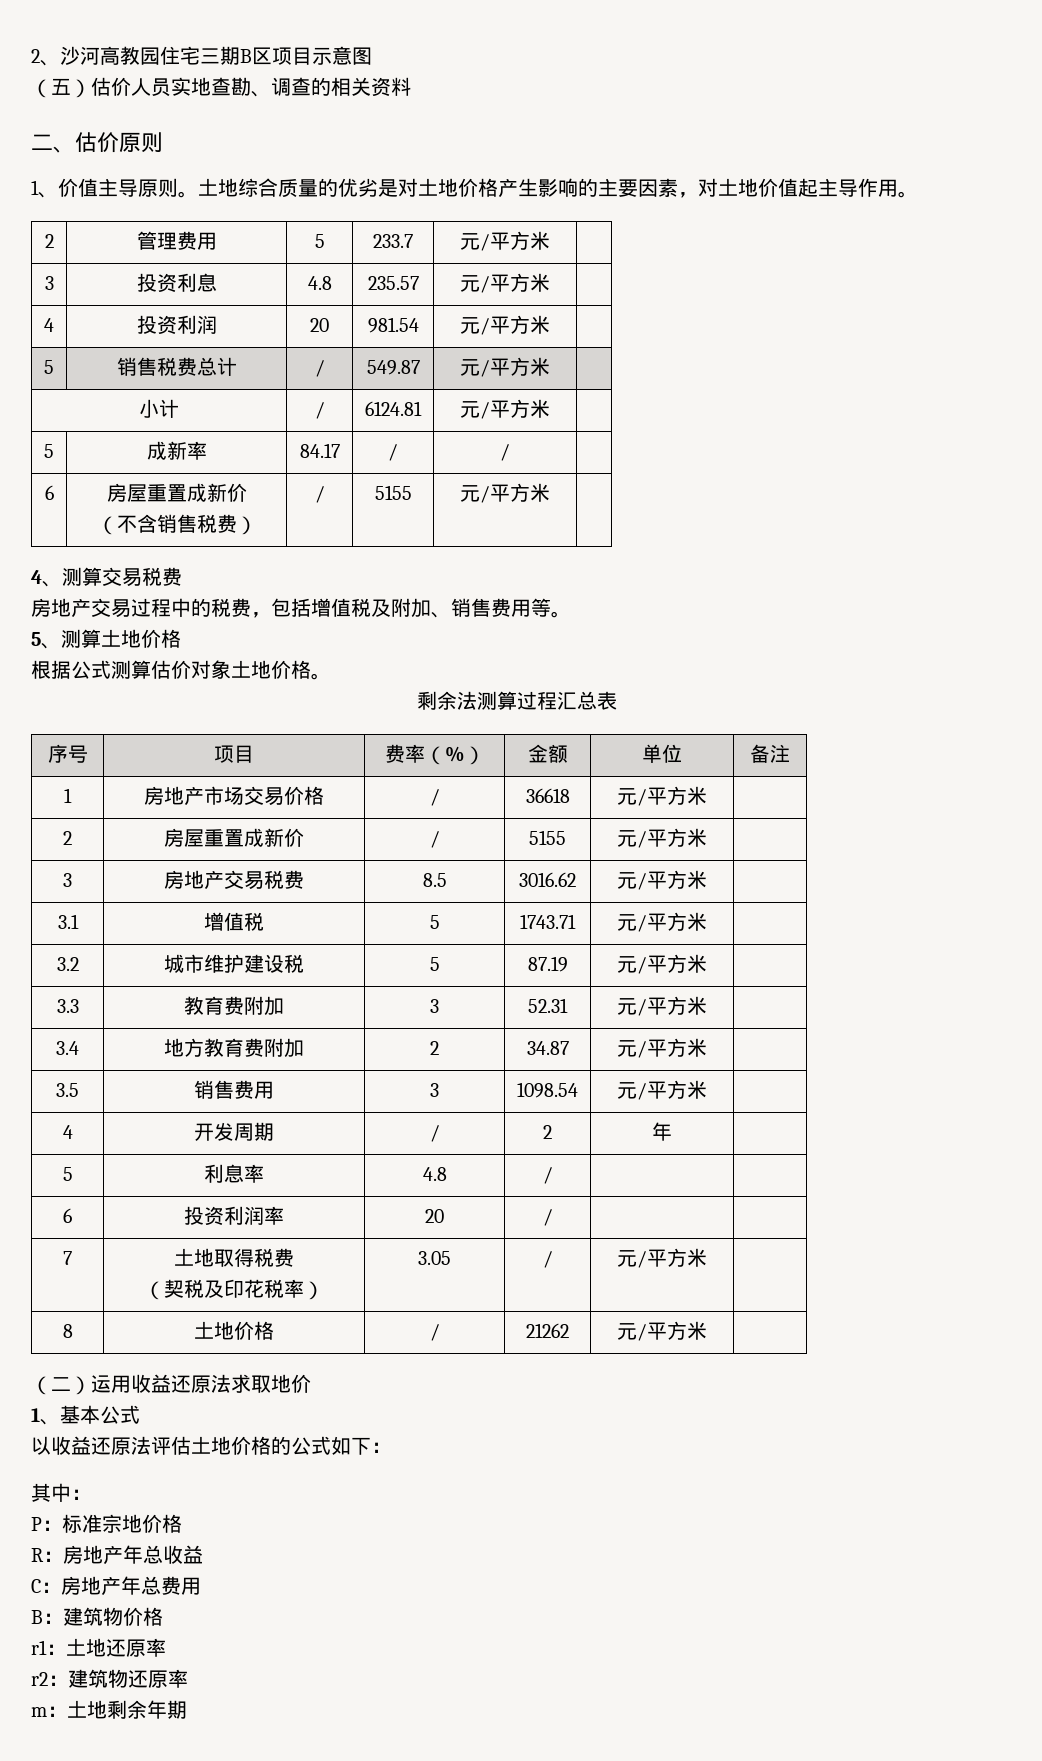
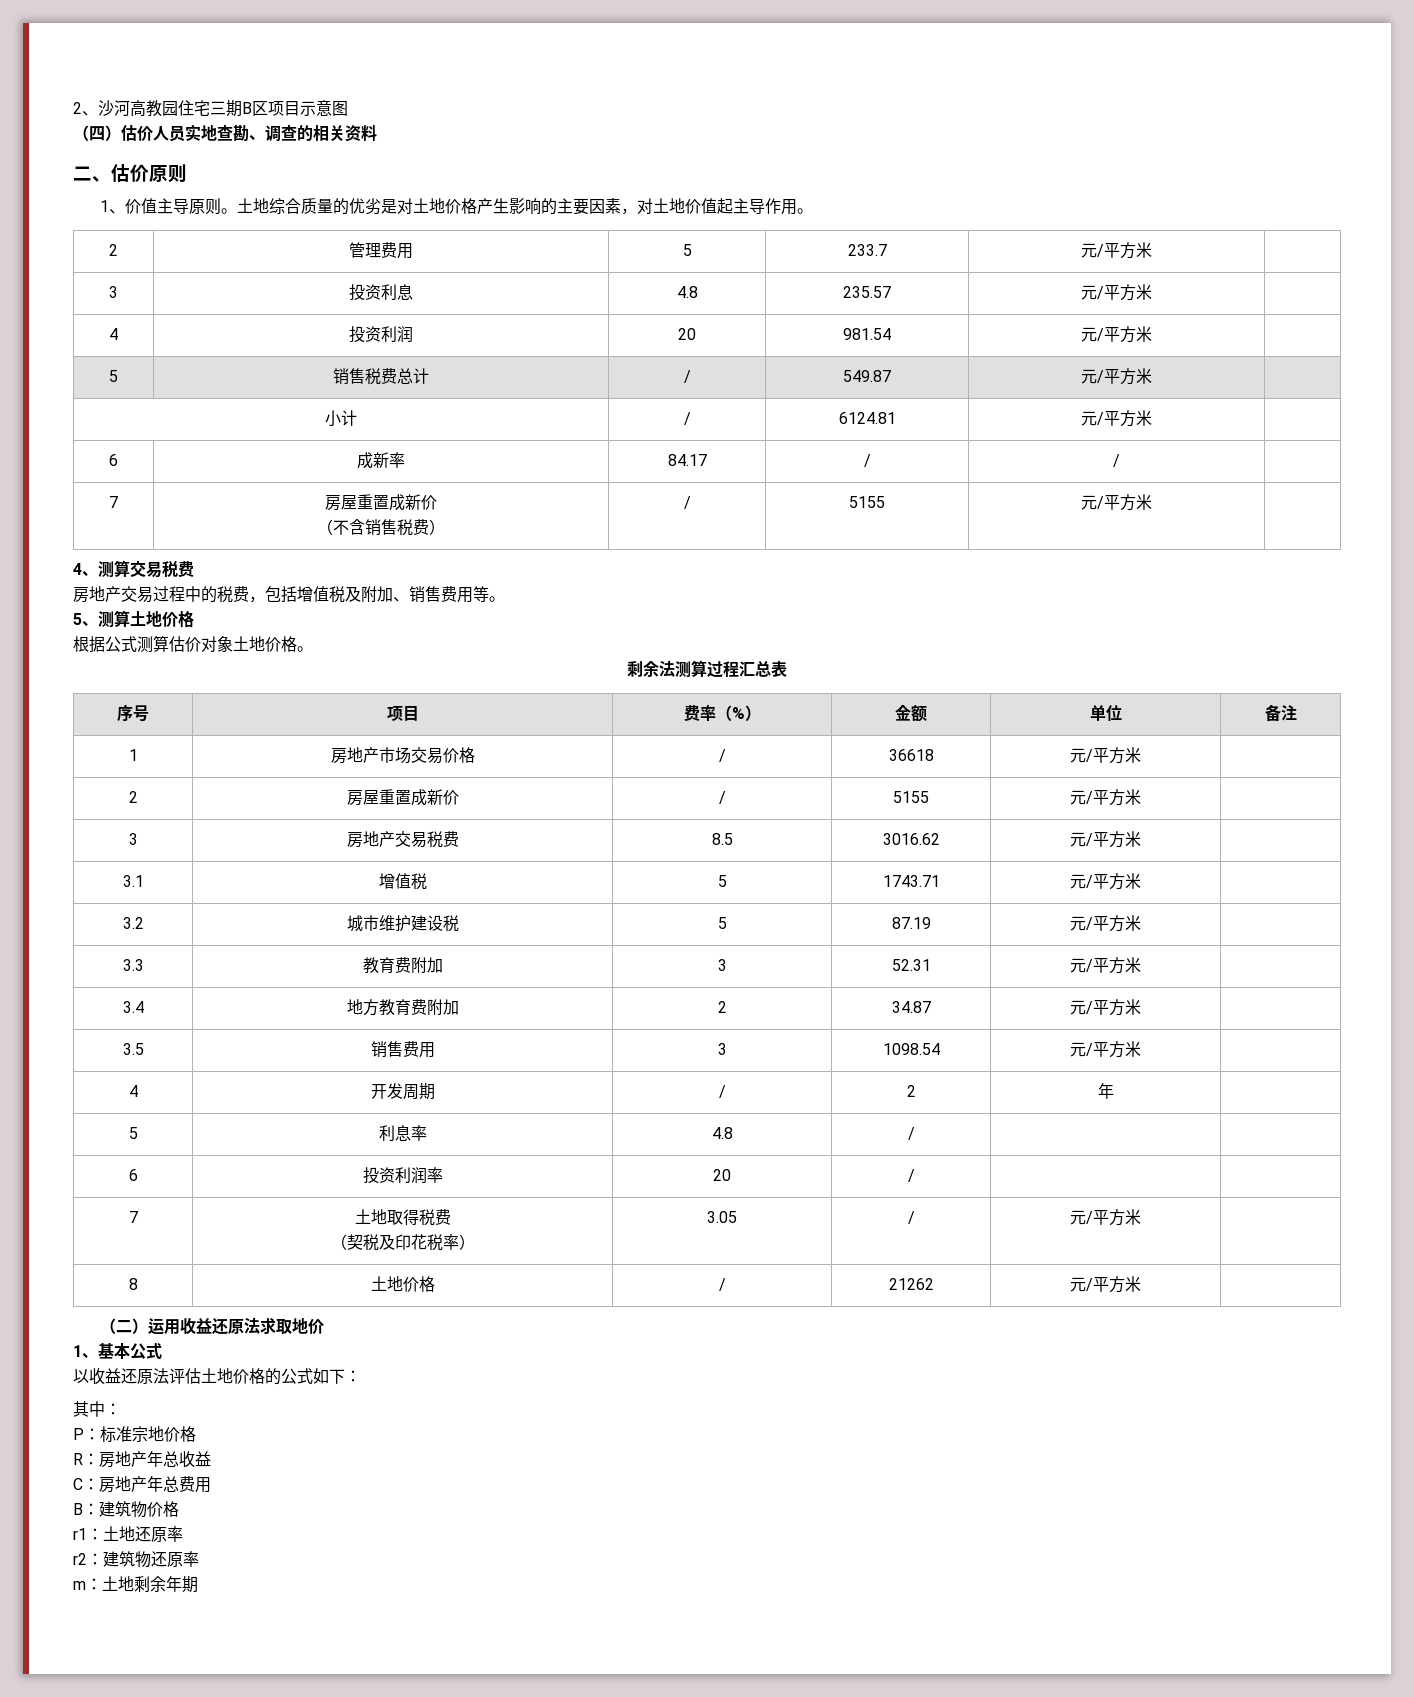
- （五）估价人员实地查勘、调查的相关资料
+ （四）估价人员实地查勘、调查的相关资料
- 5 | 成新率 | 84.17 | / | / |
+ 6 | 成新率 | 84.17 | / | / |
- 6 | 房屋重置成新价
+ 7 | 房屋重置成新价

